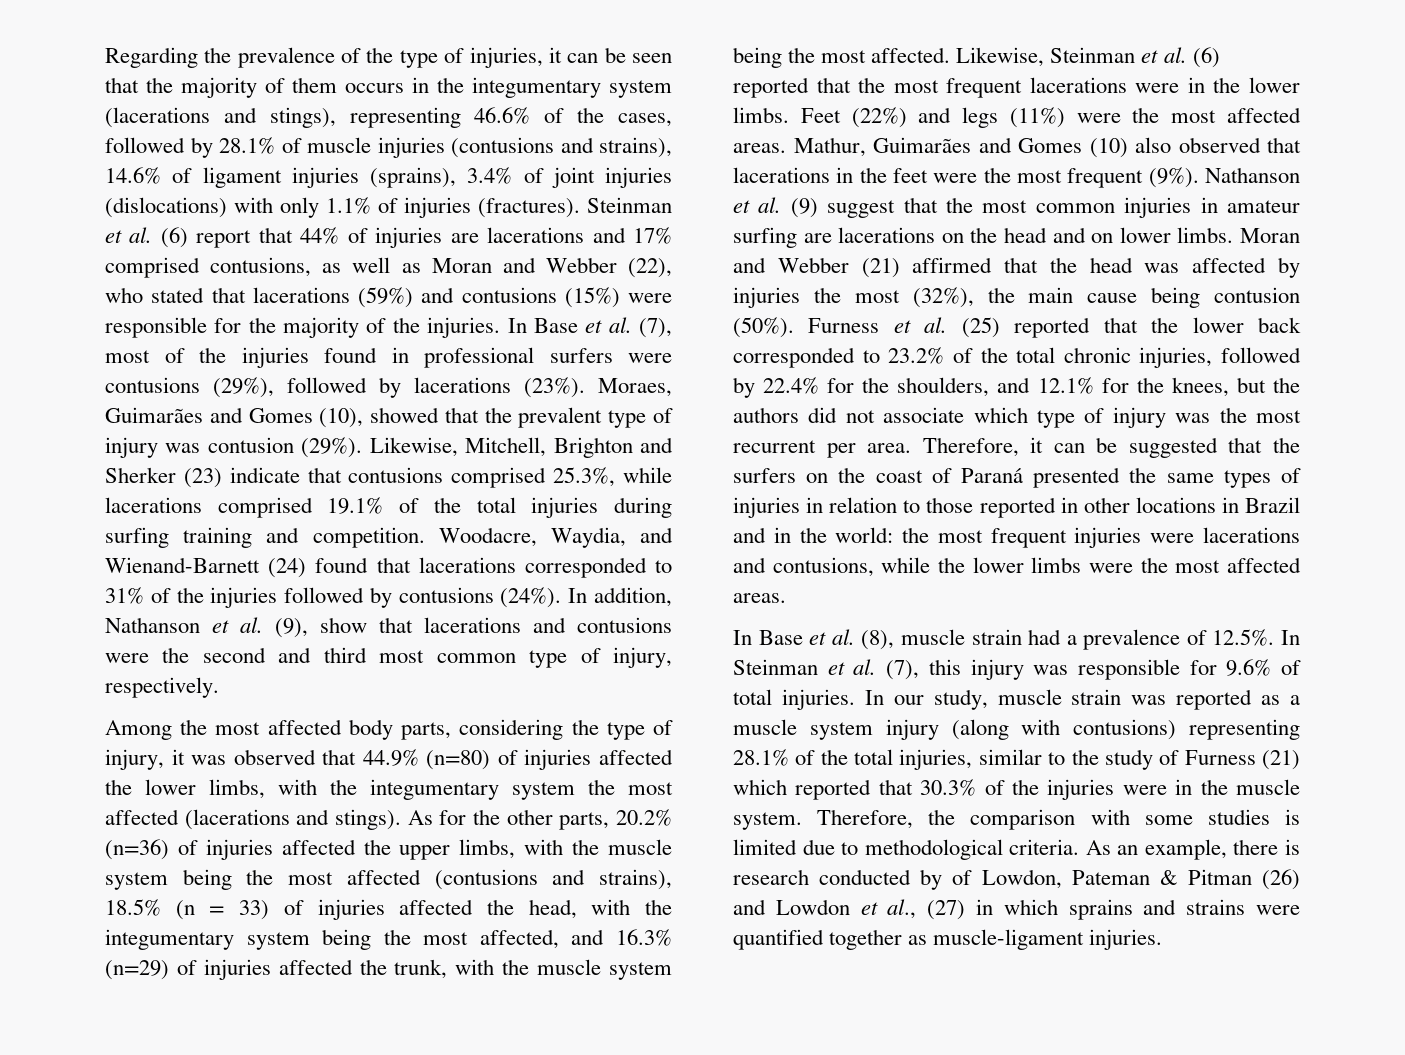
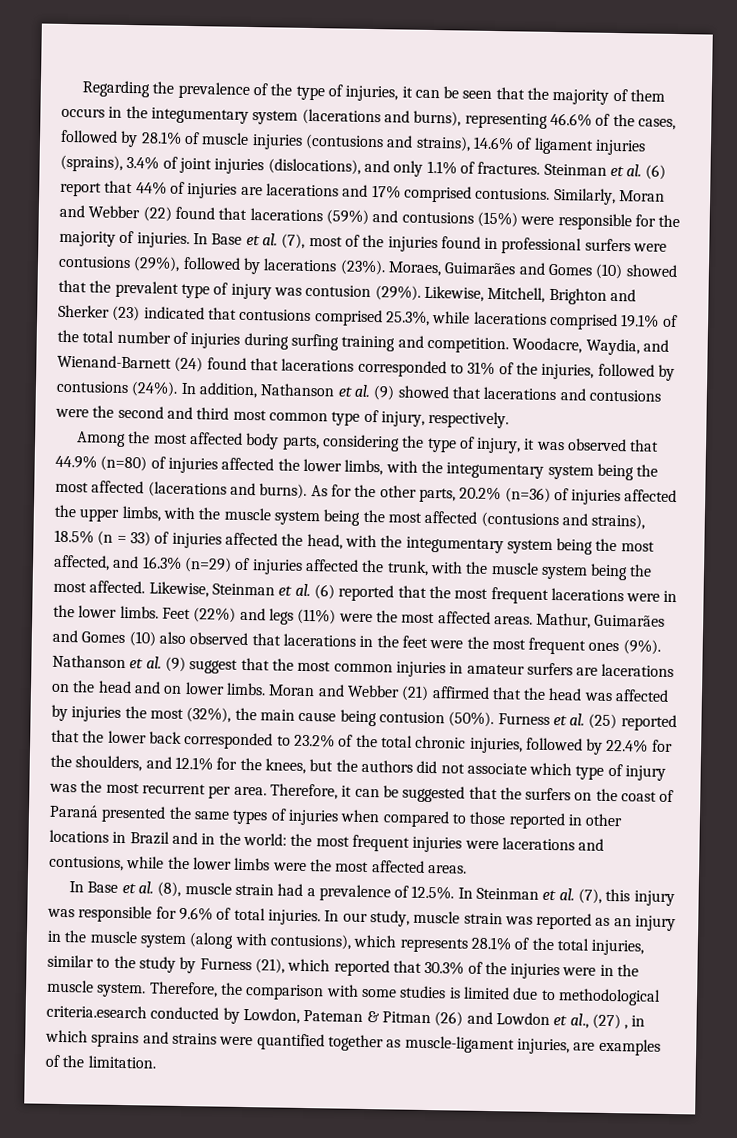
- Regarding the prevalence of the type of injuries, it can be seen that the majority of them occurs in the integumentary system (lacerations and stings), representing 46.6% of the cases, followed by 28.1% of muscle injuries (contusions and strains), 14.6% of ligament injuries (sprains), 3.4% of joint injuries (dislocations) with only 1.1% of injuries (fractures).
+ Regarding the prevalence of the type of injuries, it can be seen that the majority of them occurs in the integumentary system (lacerations and burns), representing 46.6% of the cases, followed by 28.1% of muscle injuries (contusions and strains), 14.6% of ligament injuries (sprains), 3.4% of joint injuries (dislocations), and only 1.1% of fractures.
- Steinman et al. (6) report that 44% of injuries are lacerations and 17% comprised contusions, as well as Moran and Webber (22), who stated that lacerations (59%) and contusions (15%) were responsible for the majority of the injuries.
+ Steinman et al. (6) report that 44% of injuries are lacerations and 17% comprised contusions. Similarly, Moran and Webber (22) found that lacerations (59%) and contusions (15%) were responsible for the majority of injuries.
- Moraes, Guimarães and Gomes (10), showed that the prevalent type of injury was contusion (29%).
+ Moraes, Guimarães and Gomes (10) showed that the prevalent type of injury was contusion (29%).
- Likewise, Mitchell, Brighton and Sherker (23) indicate that contusions comprised 25.3%, while lacerations comprised 19.1% of the total injuries during surfing training and competition.
+ Likewise, Mitchell, Brighton and Sherker (23) indicated that contusions comprised 25.3%, while lacerations comprised 19.1% of the total number of injuries during surfing training and competition.
- Woodacre, Waydia, and Wienand-Barnett (24) found that lacerations corresponded to 31% of the injuries followed by contusions (24%).
+ Woodacre, Waydia, and Wienand-Barnett (24) found that lacerations corresponded to 31% of the injuries, followed by contusions (24%).
- In addition, Nathanson et al. (9), show that lacerations and contusions were the second and third most common type of injury, respectively.
+ In addition, Nathanson et al. (9) showed that lacerations and contusions were the second and third most common type of injury, respectively.
- Among the most affected body parts, considering the type of injury, it was observed that 44.9% (n=80) of injuries affected the lower limbs, with the integumentary system the most affected (lacerations and stings).
+ Among the most affected body parts, considering the type of injury, it was observed that 44.9% (n=80) of injuries affected the lower limbs, with the integumentary system being the most affected (lacerations and burns).
- Mathur, Guimarães and Gomes (10) also observed that lacerations in the feet were the most frequent (9%).
+ Mathur, Guimarães and Gomes (10) also observed that lacerations in the feet were the most frequent ones (9%).
- Nathanson et al. (9) suggest that the most common injuries in amateur surfing are lacerations on the head and on lower limbs.
+ Nathanson et al. (9) suggest that the most common injuries in amateur surfers are lacerations on the head and on lower limbs.
- Therefore, it can be suggested that the surfers on the coast of Paraná presented the same types of injuries in relation to those reported in other locations in Brazil and in the world: the most frequent injuries were lacerations and contusions, while the lower limbs were the most affected areas.
+ Therefore, it can be suggested that the surfers on the coast of Paraná presented the same types of injuries when compared to those reported in other locations in Brazil and in the world: the most frequent injuries were lacerations and contusions, while the lower limbs were the most affected areas.
- In our study, muscle strain was reported as a muscle system injury (along with contusions) representing 28.1% of the total injuries, similar to the study of Furness (21) which reported that 30.3% of the injuries were in the muscle system.
+ In our study, muscle strain was reported as an injury in the muscle system (along with contusions), which represents 28.1% of the total injuries, similar to the study by Furness (21), which reported that 30.3% of the injuries were in the muscle system.
- Therefore, the comparison with some studies is limited due to methodological criteria. As an example, there is research conducted by of Lowdon, Pateman & Pitman (26) and Lowdon et al., (27) in which sprains and strains were quantified together as muscle-ligament injuries.
+ Therefore, the comparison with some studies is limited due to methodological criteria.esearch conducted by Lowdon, Pateman & Pitman (26) and Lowdon et al., (27) , in which sprains and strains were quantified together as muscle-ligament injuries, are examples of the limitation.

